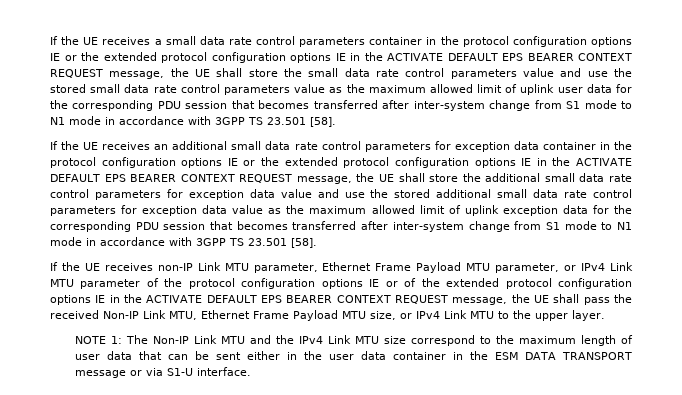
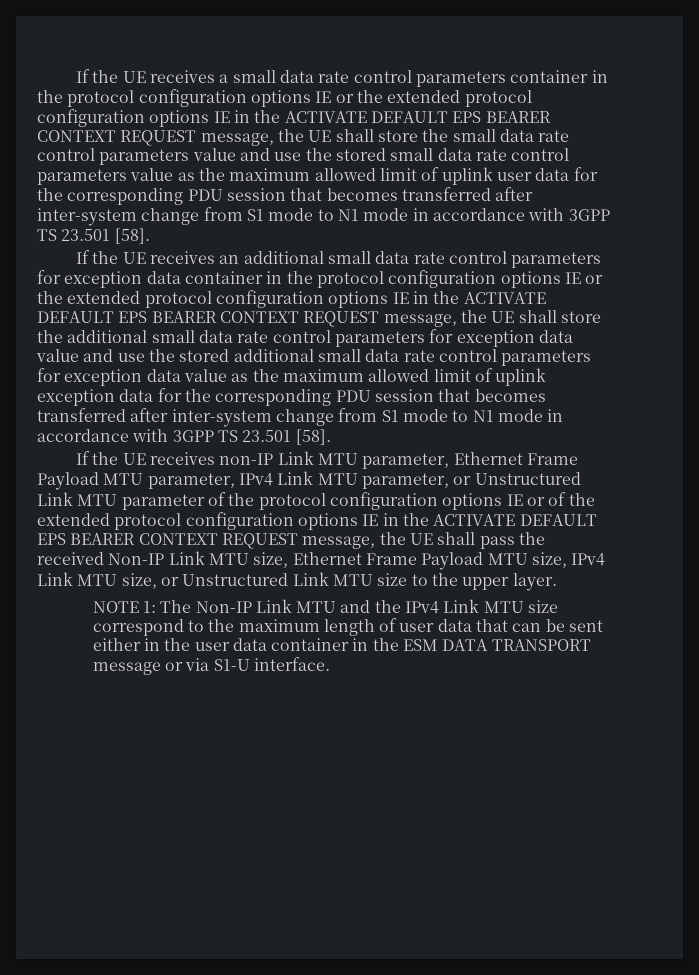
- If the UE receives non-IP Link MTU parameter, Ethernet Frame Payload MTU parameter, or IPv4 Link MTU parameter of the protocol configuration options IE or of the extended protocol configuration options IE in the ACTIVATE DEFAULT EPS BEARER CONTEXT REQUEST message, the UE shall pass the received Non-IP Link MTU, Ethernet Frame Payload MTU size, or IPv4 Link MTU to the upper layer.
+ If the UE receives non-IP Link MTU parameter, Ethernet Frame Payload MTU parameter, IPv4 Link MTU parameter, or Unstructured Link MTU parameter of the protocol configuration options IE or of the extended protocol configuration options IE in the ACTIVATE DEFAULT EPS BEARER CONTEXT REQUEST message, the UE shall pass the received Non-IP Link MTU size, Ethernet Frame Payload MTU size, IPv4 Link MTU size, or Unstructured Link MTU size to the upper layer.

